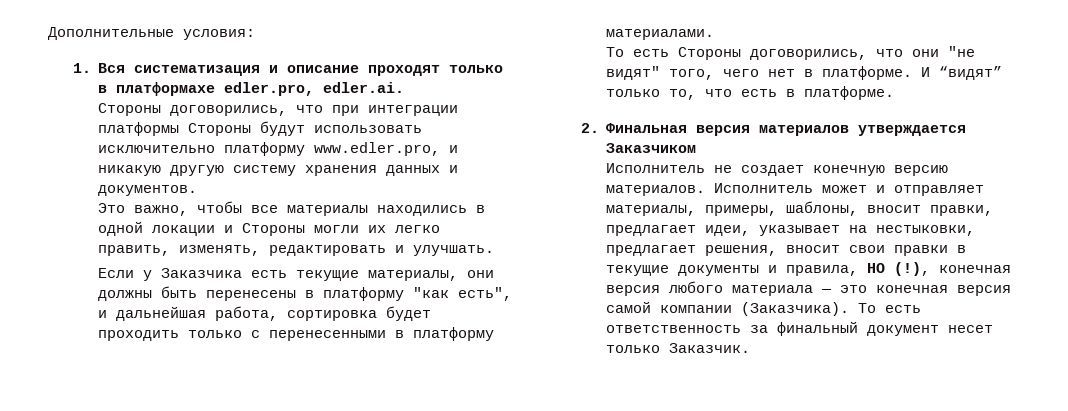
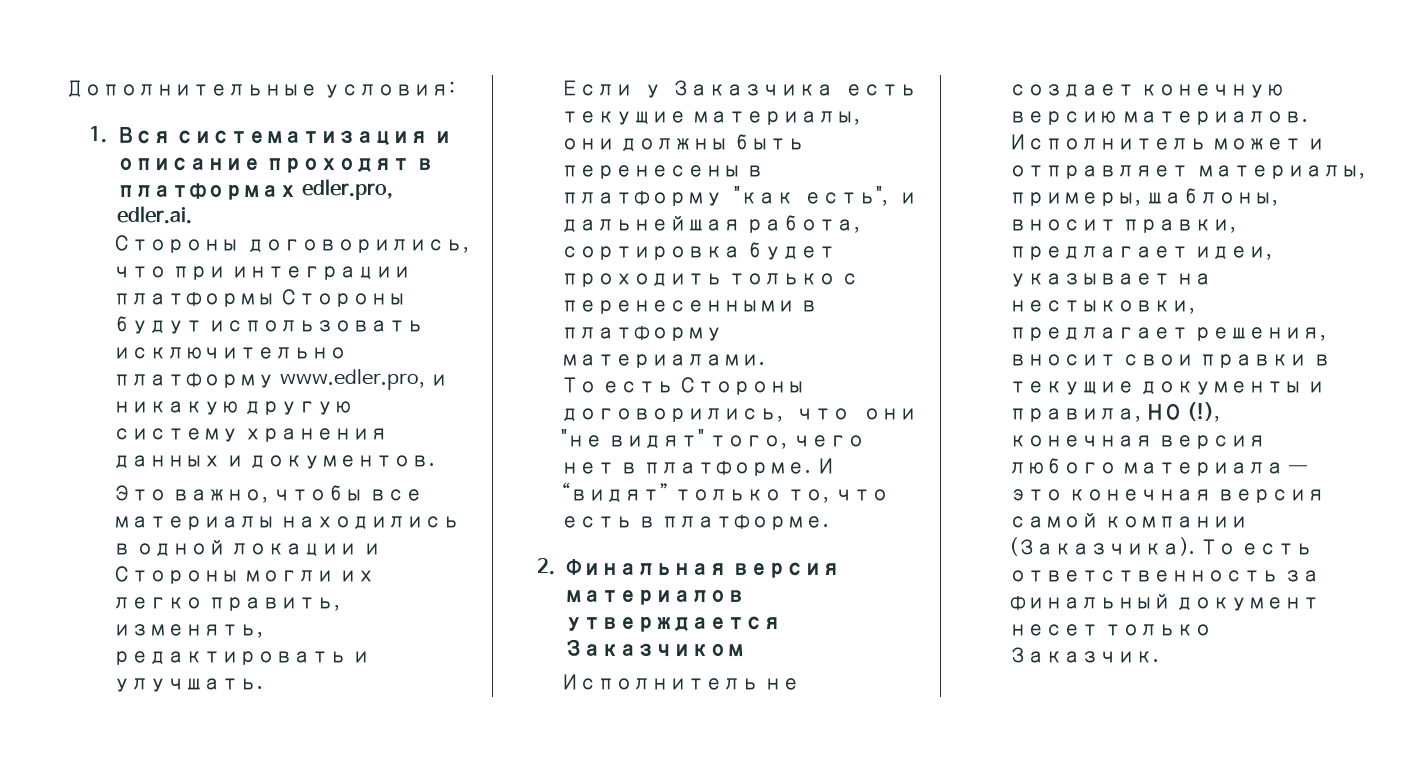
- 1. Вся систематизация и описание проходят только в платформахе edler.pro, edler.ai.
+ 1. Вся систематизация и описание проходят в платформах edler.pro, edler.ai.

